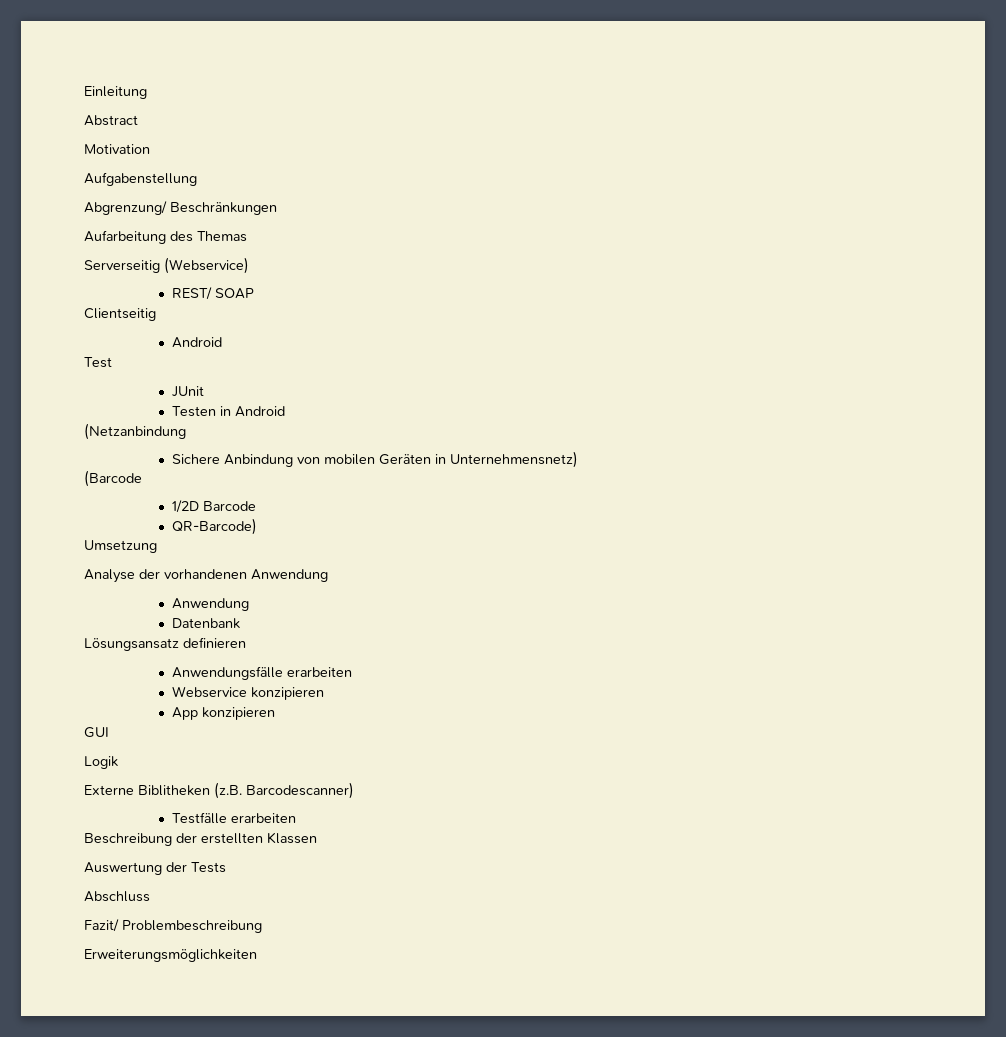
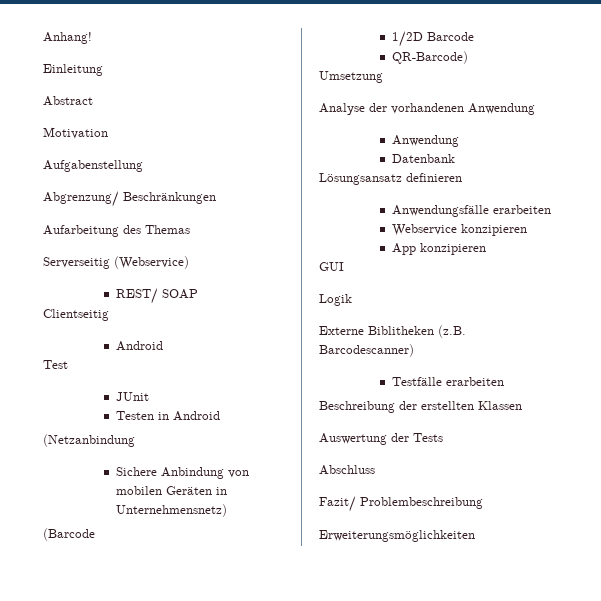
+ Anhang!

